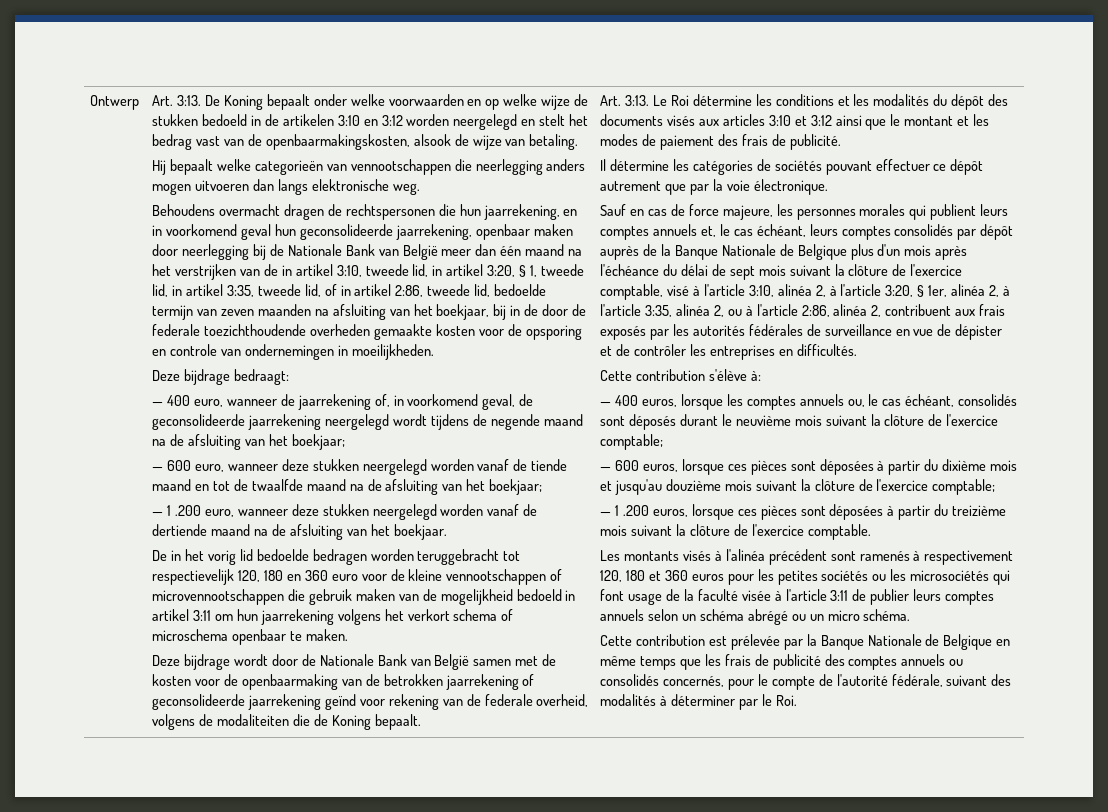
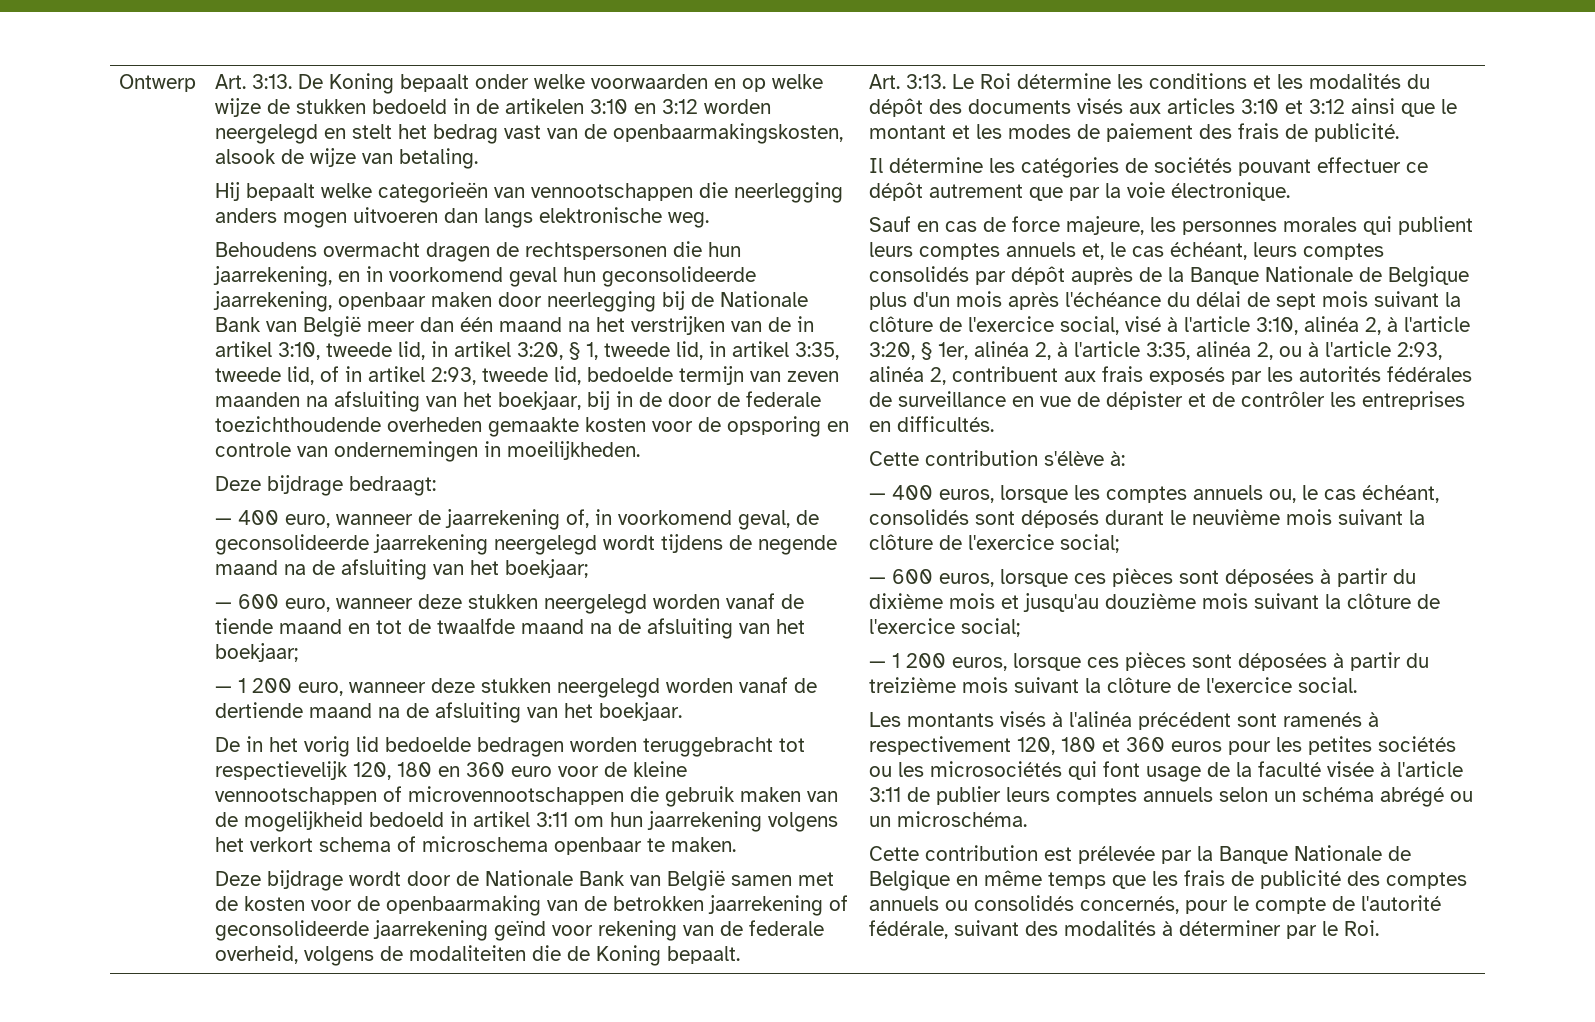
- Behoudens overmacht dragen de rechtspersonen die hun jaarrekening, en in voorkomend geval hun geconsolideerde jaarrekening, openbaar maken door neerlegging bij de Nationale Bank van België meer dan één maand na het verstrijken van de in artikel 3:10, tweede lid, in artikel 3:20, § 1, tweede lid, in artikel 3:35, tweede lid, of in artikel 2:86, tweede lid, bedoelde termijn van zeven maanden na afsluiting van het boekjaar, bij in de door de federale toezichthoudende overheden gemaakte kosten voor de opsporing en controle van ondernemingen in moeilijkheden.
+ Behoudens overmacht dragen de rechtspersonen die hun jaarrekening, en in voorkomend geval hun geconsolideerde jaarrekening, openbaar maken door neerlegging bij de Nationale Bank van België meer dan één maand na het verstrijken van de in artikel 3:10, tweede lid, in artikel 3:20, § 1, tweede lid, in artikel 3:35, tweede lid, of in artikel 2:93, tweede lid, bedoelde termijn van zeven maanden na afsluiting van het boekjaar, bij in de door de federale toezichthoudende overheden gemaakte kosten voor de opsporing en controle van ondernemingen in moeilijkheden.
- — 1 .200 euro, wanneer deze stukken neergelegd worden vanaf de dertiende maand na de afsluiting van het boekjaar.
+ — 1 200 euro, wanneer deze stukken neergelegd worden vanaf de dertiende maand na de afsluiting van het boekjaar.
- Sauf en cas de force majeure, les personnes morales qui publient leurs comptes annuels et, le cas échéant, leurs comptes consolidés par dépôt auprès de la Banque Nationale de Belgique plus d'un mois après l'échéance du délai de sept mois suivant la clôture de l'exercice comptable, visé à l'article 3:10, alinéa 2, à l'article 3:20, § 1er, alinéa 2, à l'article 3:35, alinéa 2, ou à l'article 2:86, alinéa 2, contribuent aux frais exposés par les autorités fédérales de surveillance en vue de dépister et de contrôler les entreprises en difficultés.
+ Sauf en cas de force majeure, les personnes morales qui publient leurs comptes annuels et, le cas échéant, leurs comptes consolidés par dépôt auprès de la Banque Nationale de Belgique plus d'un mois après l'échéance du délai de sept mois suivant la clôture de l'exercice social, visé à l'article 3:10, alinéa 2, à l'article 3:20, § 1er, alinéa 2, à l'article 3:35, alinéa 2, ou à l'article 2:93, alinéa 2, contribuent aux frais exposés par les autorités fédérales de surveillance en vue de dépister et de contrôler les entreprises en difficultés.
- — 400 euros, lorsque les comptes annuels ou, le cas échéant, consolidés sont déposés durant le neuvième mois suivant la clôture de l'exercice comptable;
+ — 400 euros, lorsque les comptes annuels ou, le cas échéant, consolidés sont déposés durant le neuvième mois suivant la clôture de l'exercice social;
- — 600 euros, lorsque ces pièces sont déposées à partir du dixième mois et jusqu'au douzième mois suivant la clôture de l'exercice comptable;
- — 1 .200 euros, lorsque ces pièces sont déposées à partir du treizième mois suivant la clôture de l'exercice comptable.
+ — 600 euros, lorsque ces pièces sont déposées à partir du dixième mois et jusqu'au douzième mois suivant la clôture de l'exercice social;
+ — 1 200 euros, lorsque ces pièces sont déposées à partir du treizième mois suivant la clôture de l'exercice social.
- Les montants visés à l'alinéa précédent sont ramenés à respectivement 120, 180 et 360 euros pour les petites sociétés ou les microsociétés qui font usage de la faculté visée à l'article 3:11 de publier leurs comptes annuels selon un schéma abrégé ou un micro schéma.
+ Les montants visés à l'alinéa précédent sont ramenés à respectivement 120, 180 et 360 euros pour les petites sociétés ou les microsociétés qui font usage de la faculté visée à l'article 3:11 de publier leurs comptes annuels selon un schéma abrégé ou un microschéma.

